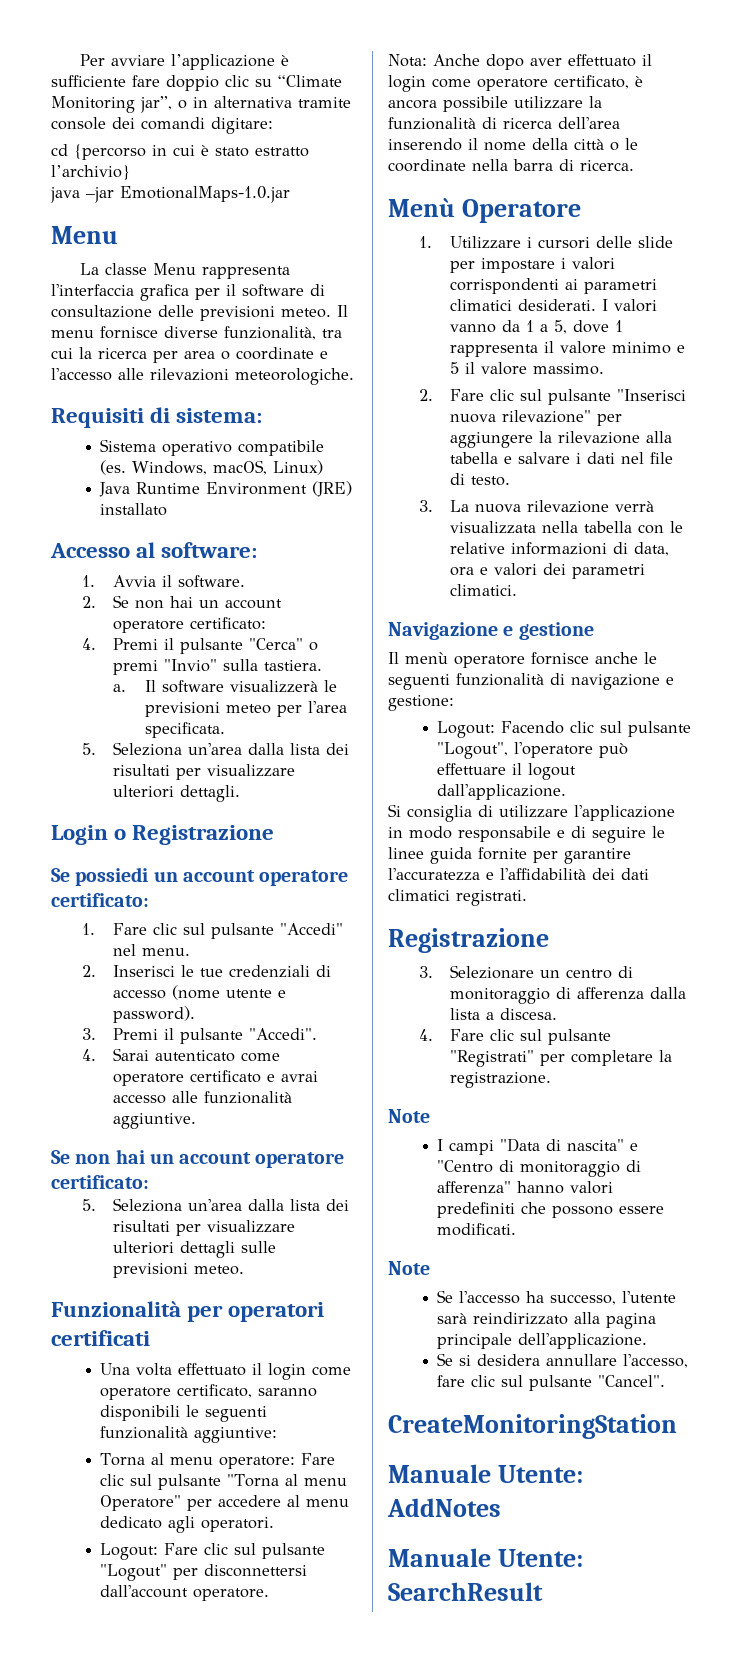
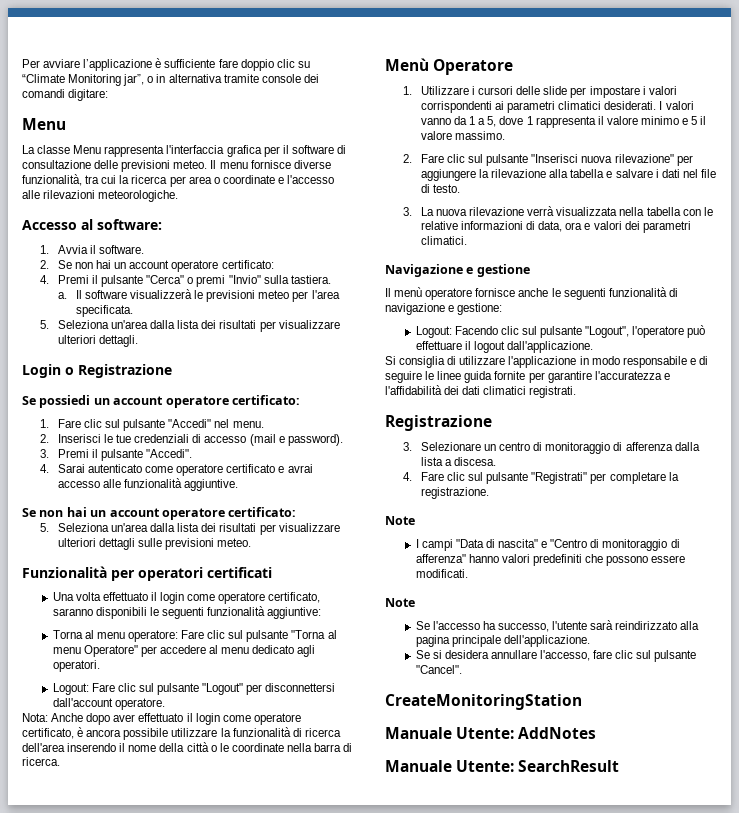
- cd {percorso in cui è stato estratto l’archivio}
- java –jar EmotionalMaps-1.0.jar
- Requisiti di sistema:
- Sistema operativo compatibile (es. Windows, macOS, Linux)
- Java Runtime Environment (JRE) installato
- 2. Inserisci le tue credenziali di accesso (nome utente e password).
+ 2. Inserisci le tue credenziali di accesso (mail e password).

